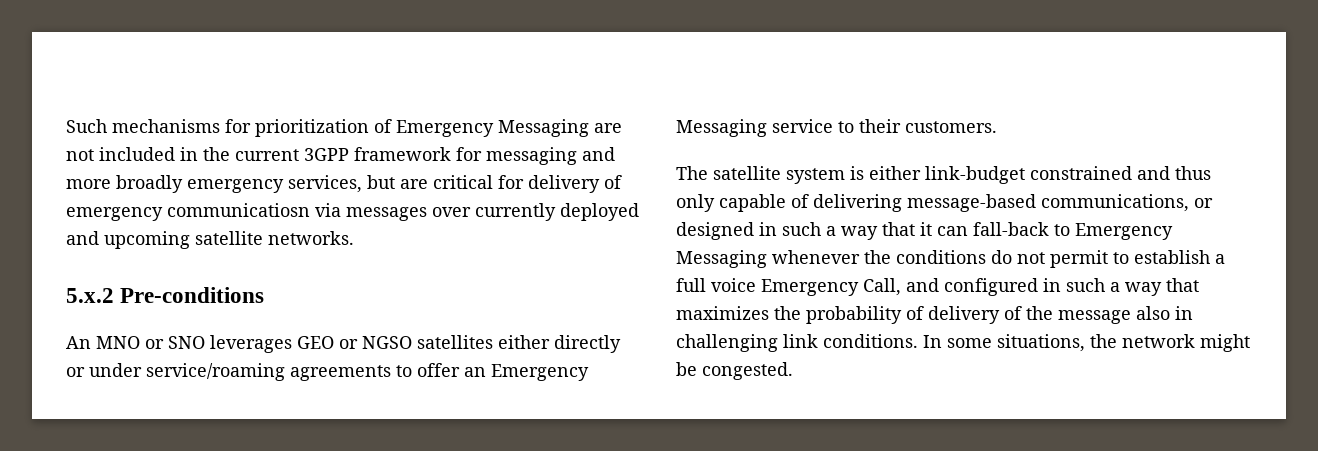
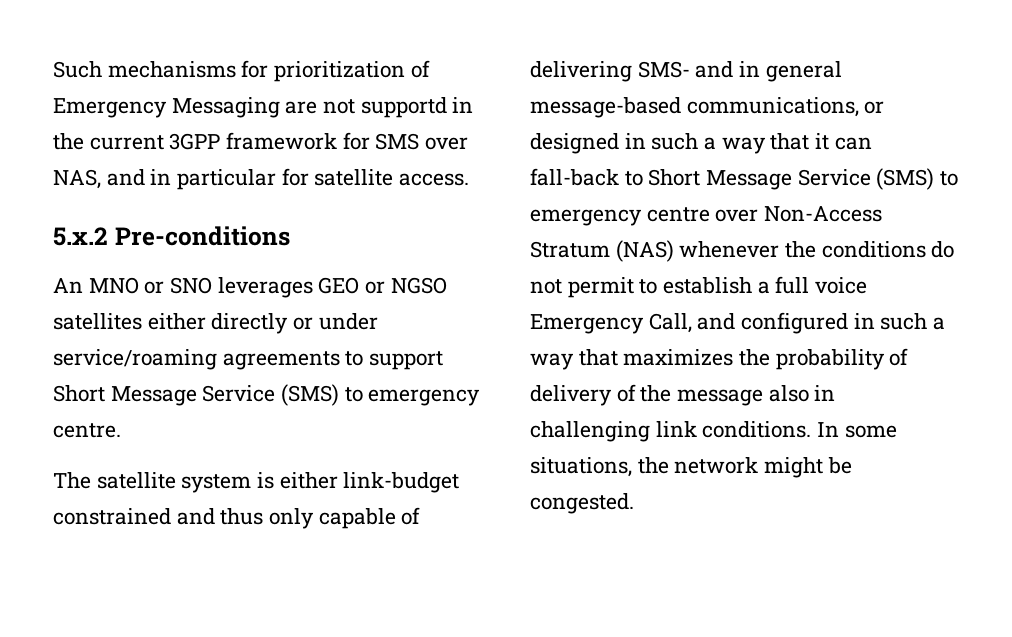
- Such mechanisms for prioritization of Emergency Messaging are not included in the current 3GPP framework for messaging and more broadly emergency services, but are critical for delivery of emergency communicatiosn via messages over currently deployed and upcoming satellite networks.
+ Such mechanisms for prioritization of Emergency Messaging are not supportd in the current 3GPP framework for SMS over NAS, and in particular for satellite access.
- An MNO or SNO leverages GEO or NGSO satellites either directly or under service/roaming agreements to offer an Emergency Messaging service to their customers.
+ An MNO or SNO leverages GEO or NGSO satellites either directly or under service/roaming agreements to support Short Message Service (SMS) to emergency centre.
- The satellite system is either link-budget constrained and thus only capable of delivering message-based communications, or designed in such a way that it can fall-back to Emergency Messaging whenever the conditions do not permit to establish a full voice Emergency Call, and configured in such a way that maximizes the probability of delivery of the message also in challenging link conditions.
+ The satellite system is either link-budget constrained and thus only capable of delivering SMS- and in general message-based communications, or designed in such a way that it can fall-back to Short Message Service (SMS) to emergency centre over Non-Access Stratum (NAS) whenever the conditions do not permit to establish a full voice Emergency Call, and configured in such a way that maximizes the probability of delivery of the message also in challenging link conditions.

